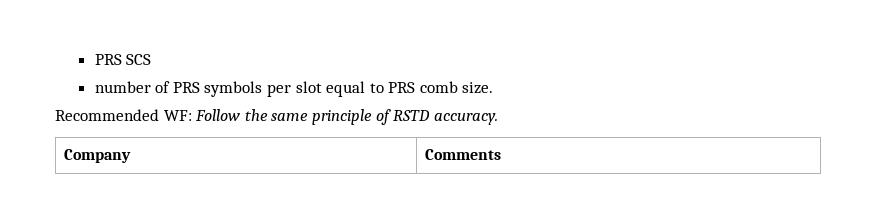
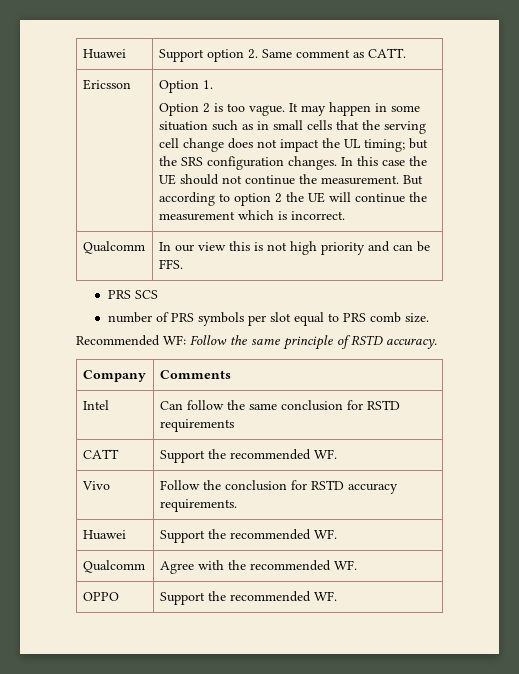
+ Huawei | Support option 2. Same comment as CATT.
+ Ericsson | Option 1.
+ Option 2 is too vague. It may happen in some situation such as in small cells that the serving cell change does not impact the UL timing; but the SRS configuration changes. In this case the UE should not continue the measurement. But according to option 2 the UE will continue the measurement which is incorrect.
+ Qualcomm | In our view this is not high priority and can be FFS.
+ Intel | Can follow the same conclusion for RSTD requirements
+ CATT | Support the recommended WF.
+ Vivo | Follow the conclusion for RSTD accuracy requirements.
+ Huawei | Support the recommended WF.
+ Qualcomm | Agree with the recommended WF.
+ OPPO | Support the recommended WF.

